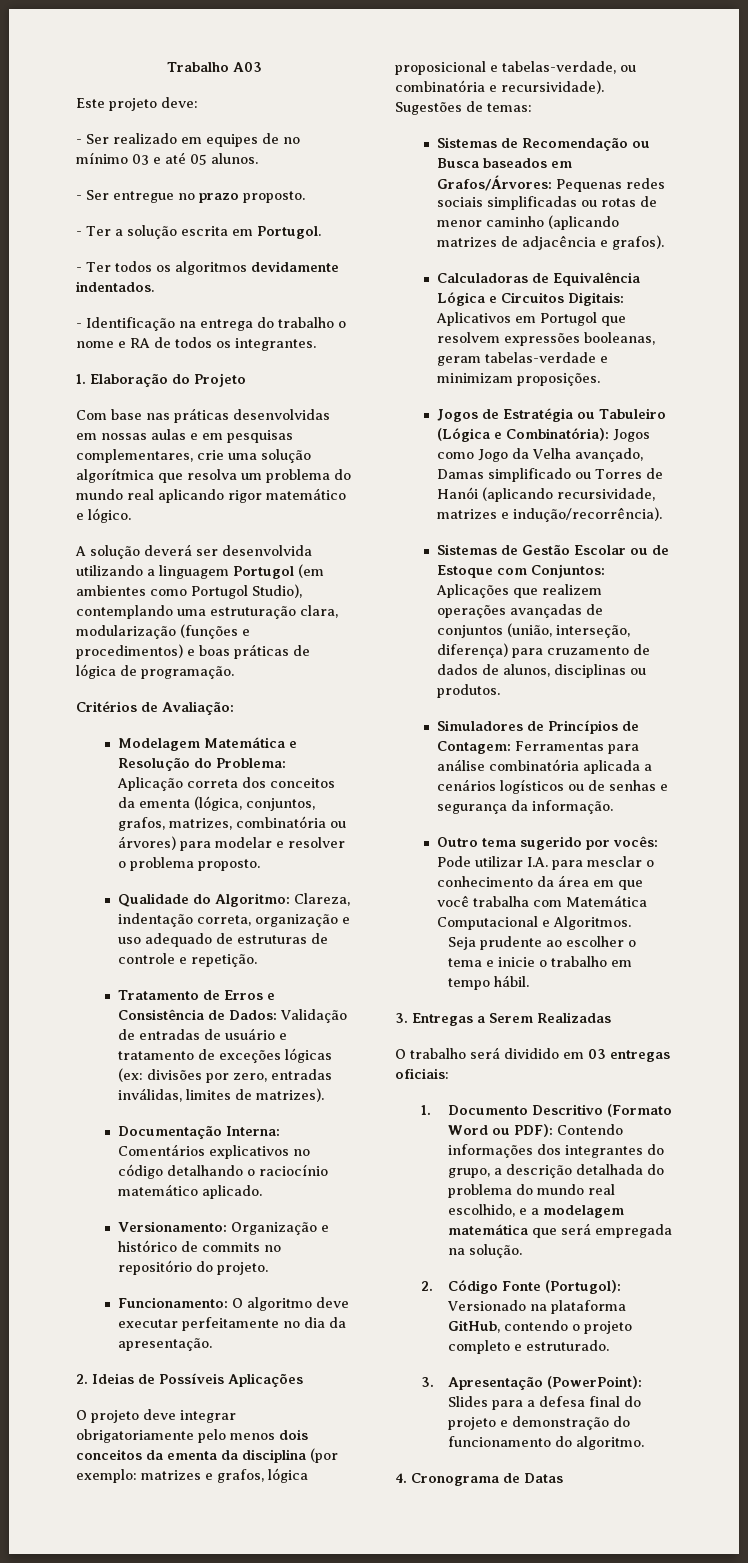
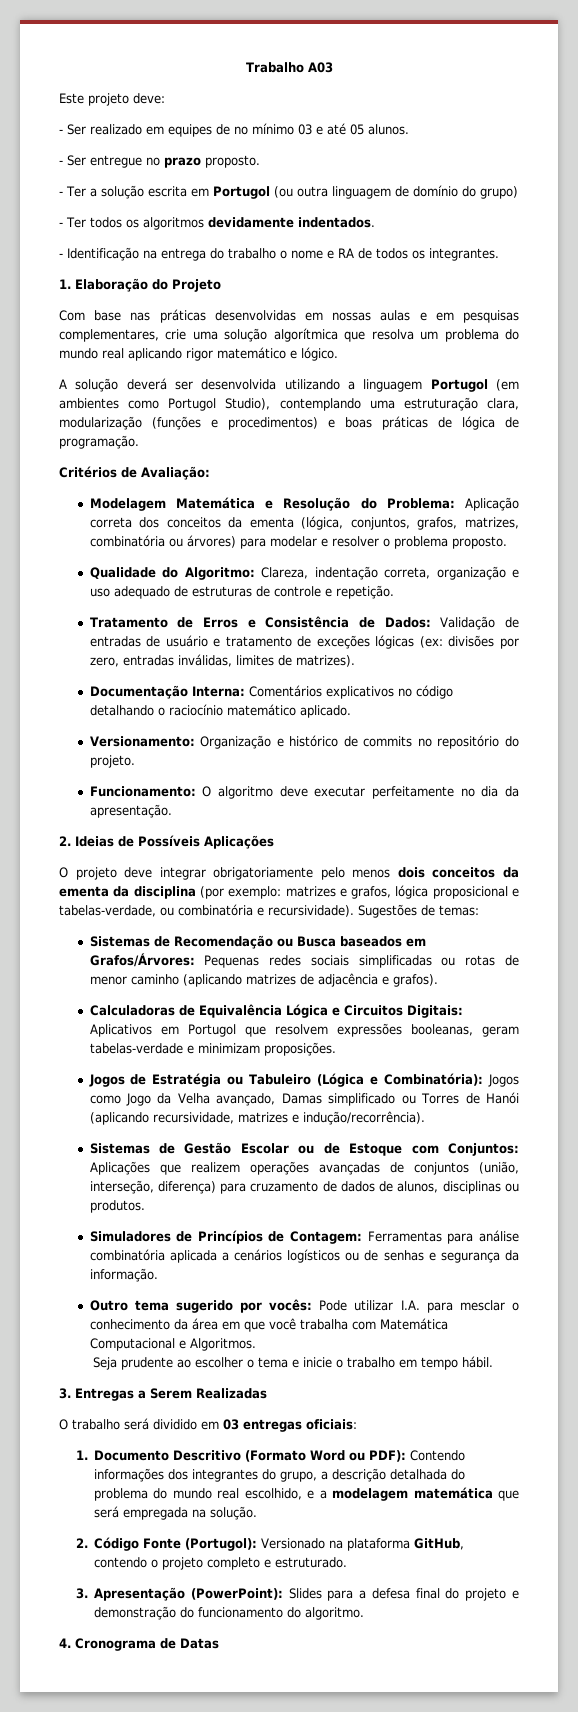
- - Ter a solução escrita em Portugol.
+ - Ter a solução escrita em Portugol (ou outra linguagem de domínio do grupo)

